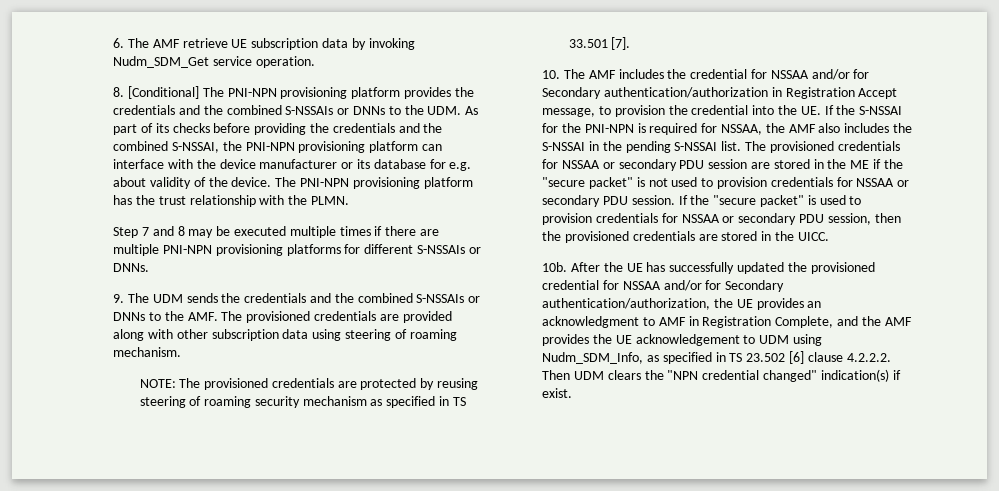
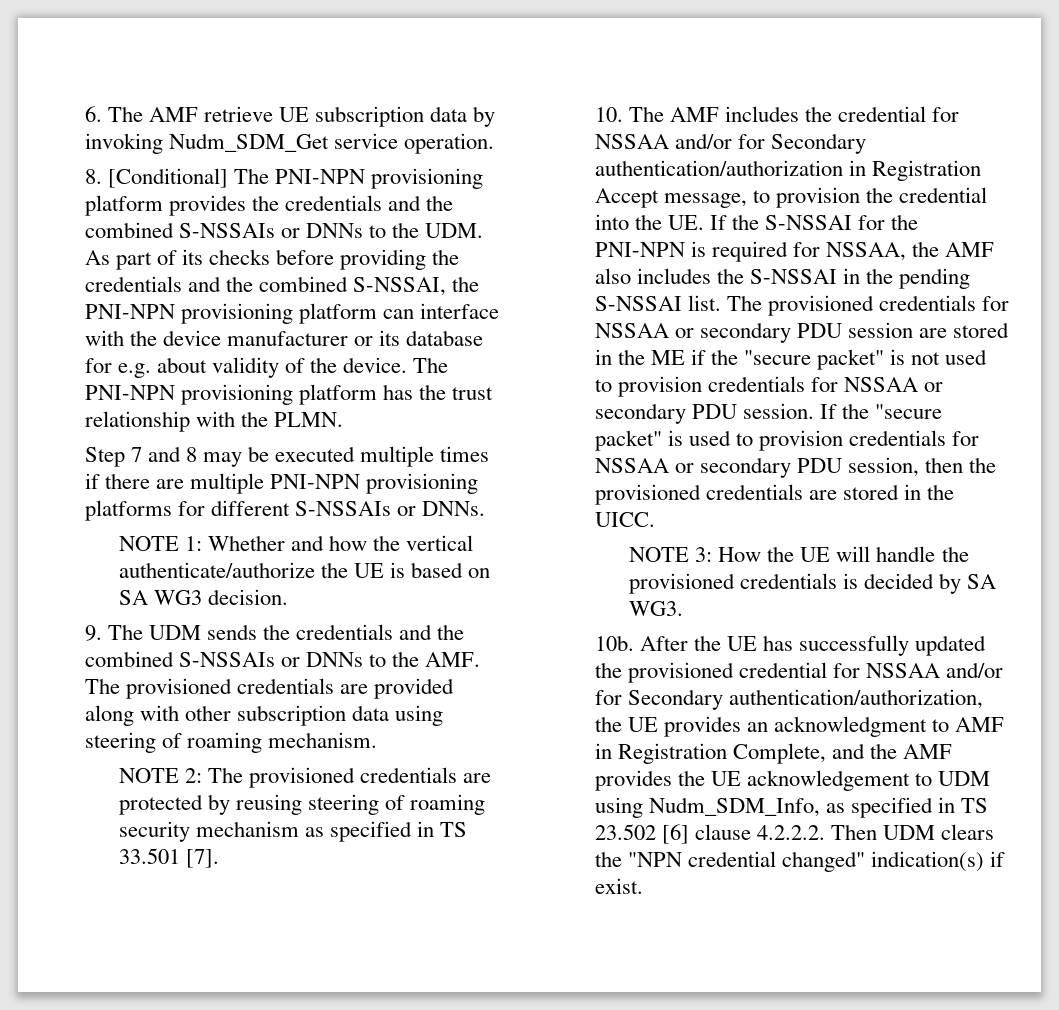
+ NOTE 1: Whether and how the vertical authenticate/authorize the UE is based on SA WG3 decision.
- NOTE: The provisioned credentials are protected by reusing steering of roaming security mechanism as specified in TS 33.501 [7].
+ NOTE 2: The provisioned credentials are protected by reusing steering of roaming security mechanism as specified in TS 33.501 [7].
+ NOTE 3: How the UE will handle the provisioned credentials is decided by SA WG3.

